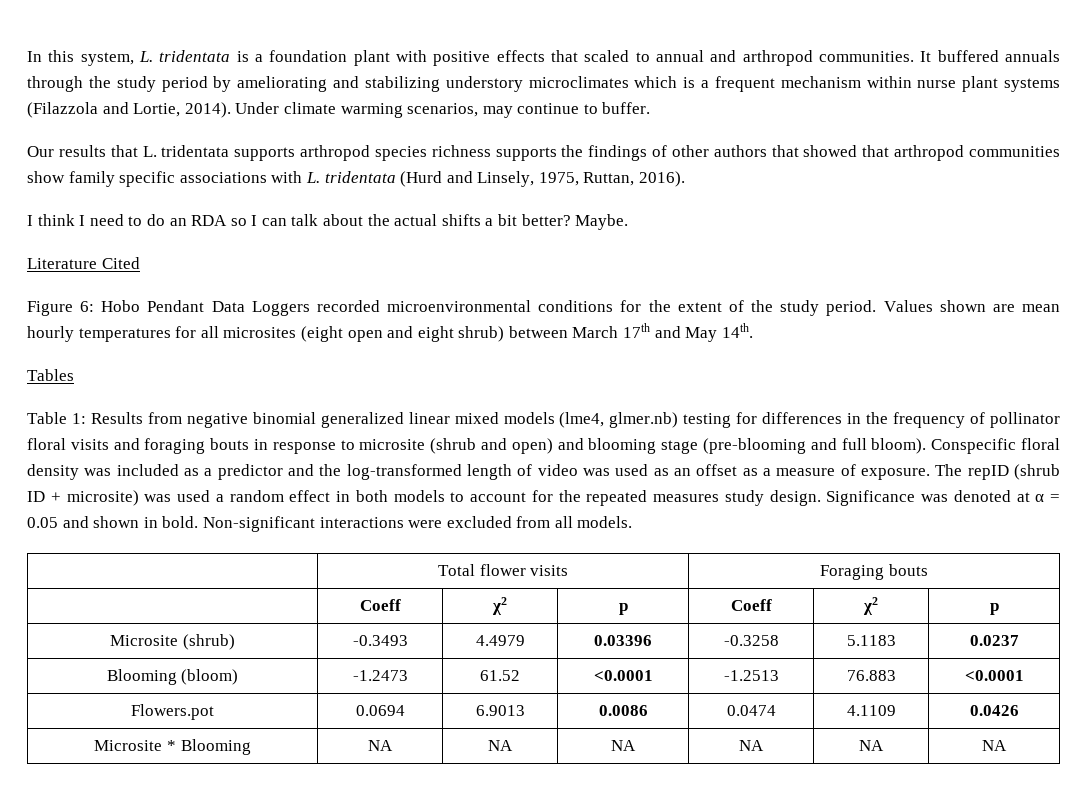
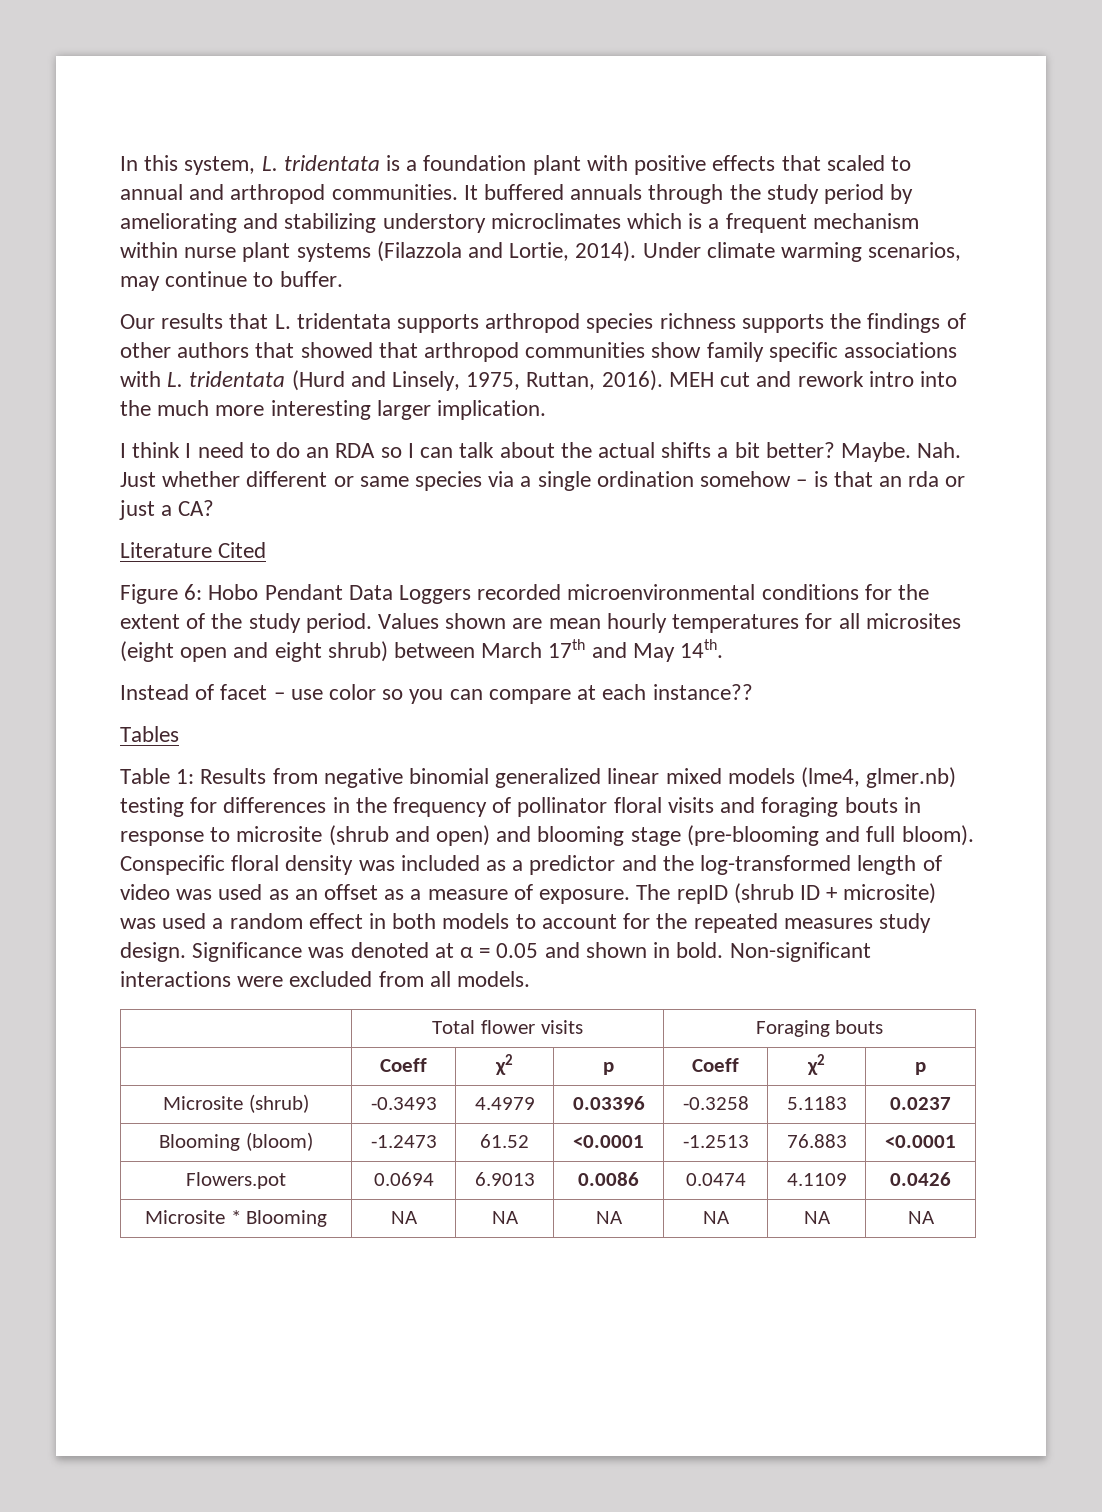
+ MEH cut and rework intro into the much more interesting larger implication.
+ Nah. Just whether different or same species via a single ordination somehow – is that an rda or just a CA?
+ Instead of facet – use color so you can compare at each instance??

